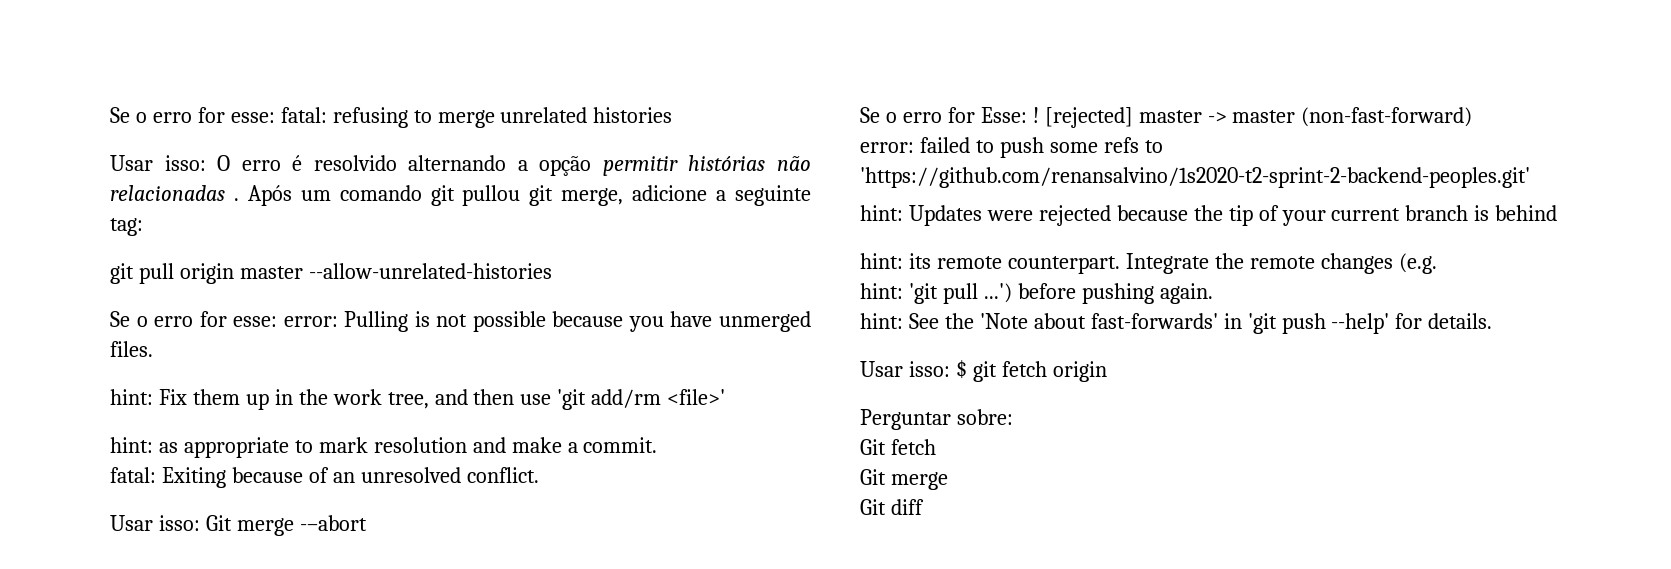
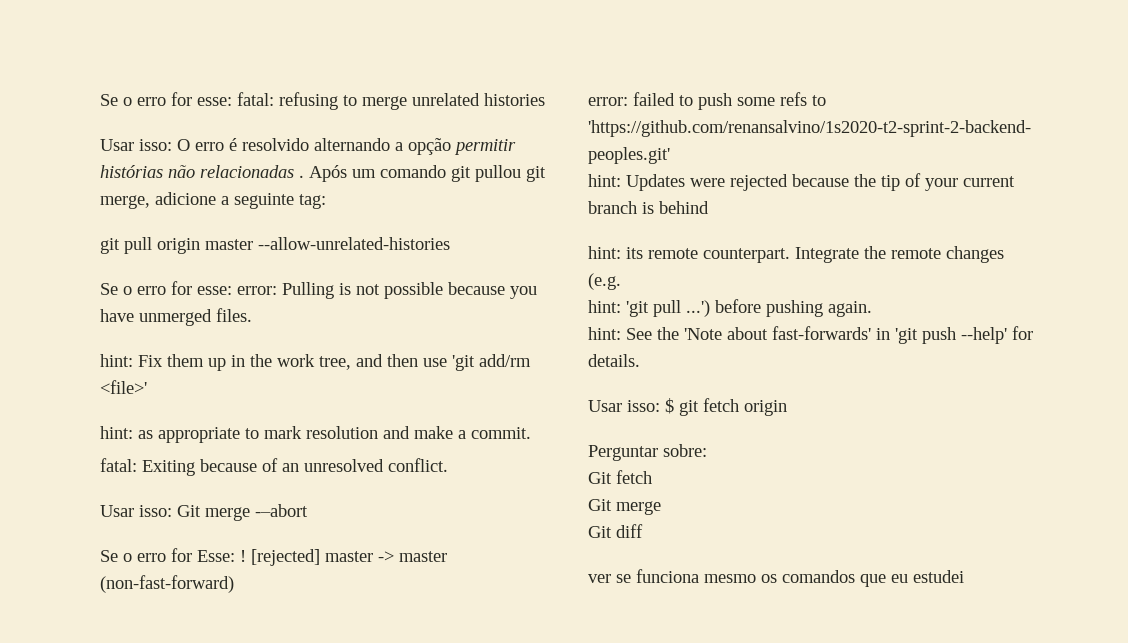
+ ver se funciona mesmo os comandos que eu estudei

